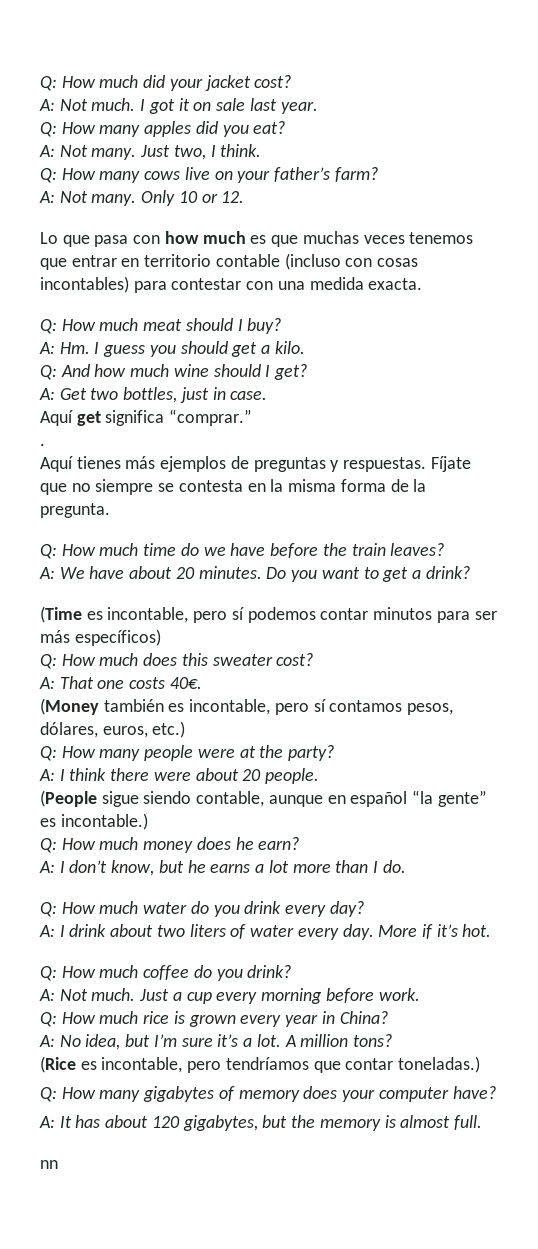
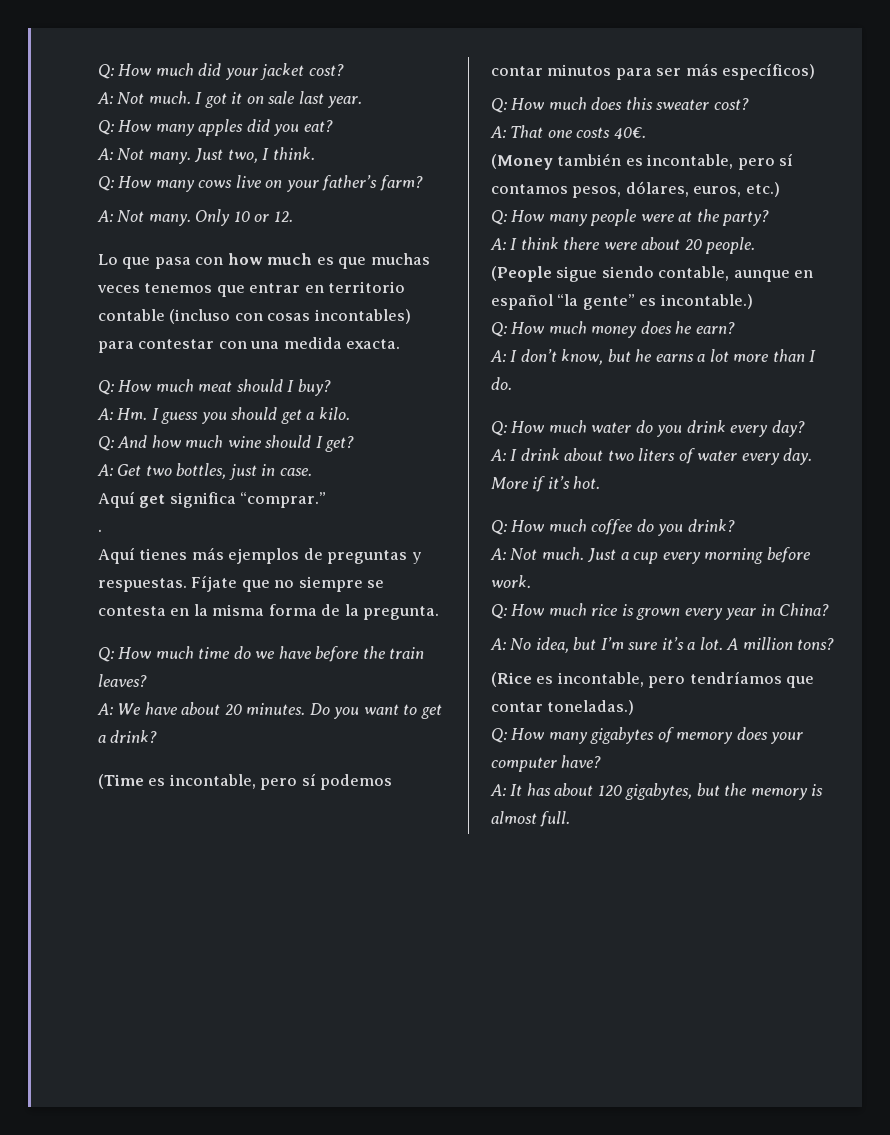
- nn

